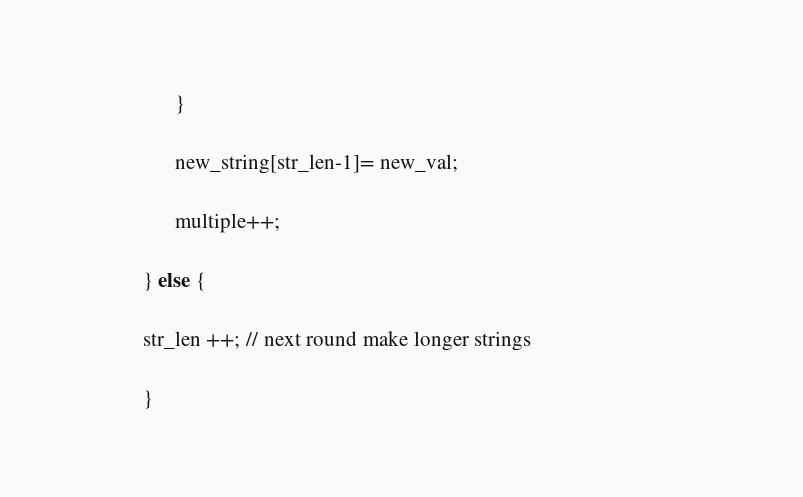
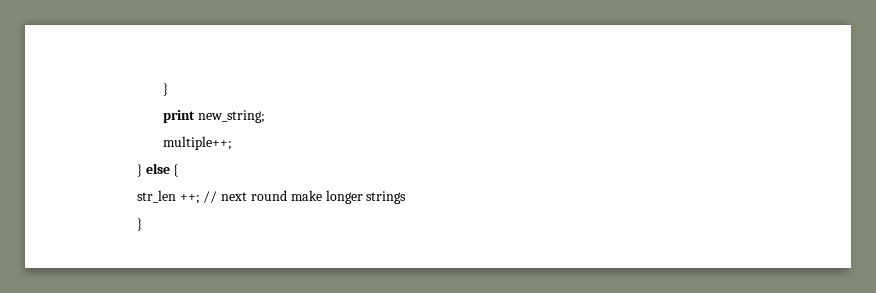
- new_string[str_len-1]= new_val;
+ print new_string;

